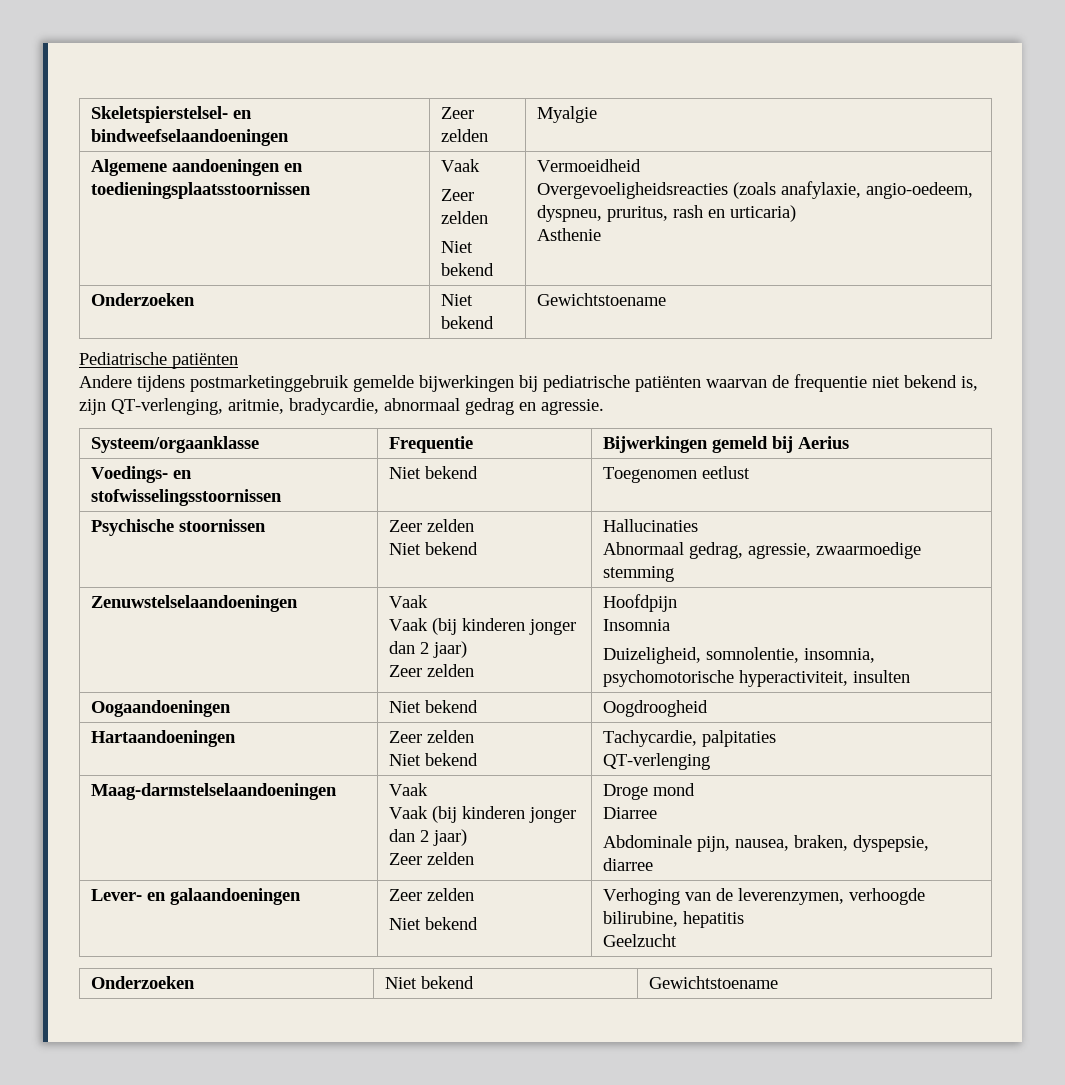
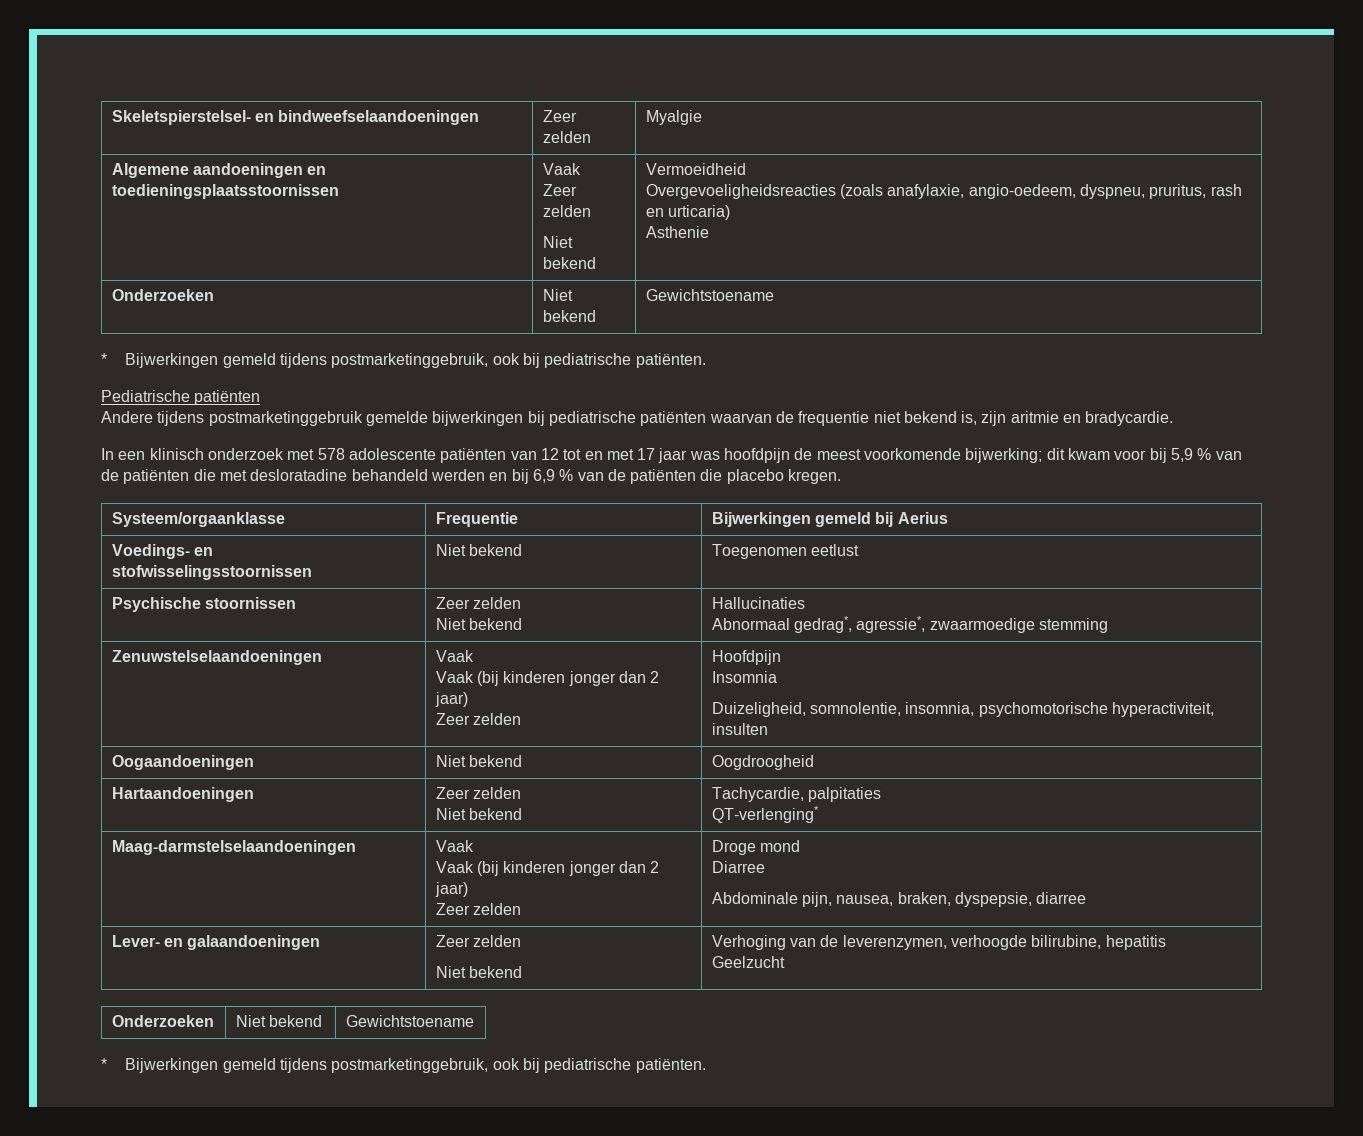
  Algemene aandoeningen en toedieningsplaatsstoornissen | Vaak
  Zeer zelden
  Niet bekend | Vermoeidheid
  Overgevoeligheidsreacties (zoals anafylaxie, angio-oedeem, dyspneu, pruritus, rash en urticaria)
  Asthenie
  Onderzoeken | Niet bekend | Gewichtstoename
+ * Bijwerkingen gemeld tijdens postmarketinggebruik, ook bij pediatrische patiënten.
- Andere tijdens postmarketinggebruik gemelde bijwerkingen bij pediatrische patiënten waarvan de frequentie niet bekend is, zijn QT-verlenging, aritmie, bradycardie, abnormaal gedrag en agressie.
+ Andere tijdens postmarketinggebruik gemelde bijwerkingen bij pediatrische patiënten waarvan de frequentie niet bekend is, zijn aritmie en bradycardie.
+ In een klinisch onderzoek met 578 adolescente patiënten van 12 tot en met 17 jaar was hoofdpijn de meest voorkomende bijwerking; dit kwam voor bij 5,9 % van de patiënten die met desloratadine behandeld werden en bij 6,9 % van de patiënten die placebo kregen.
  Psychische stoornissen | Zeer zelden
  Niet bekend | Hallucinaties
- Abnormaal gedrag, agressie, zwaarmoedige stemming
+ Abnormaal gedrag*, agressie*, zwaarmoedige stemming
  Hartaandoeningen | Zeer zelden
  Niet bekend | Tachycardie, palpitaties
- QT-verlenging
+ QT-verlenging*
  Lever- en galaandoeningen | Zeer zelden
  Niet bekend | Verhoging van de leverenzymen, verhoogde bilirubine, hepatitis
  Geelzucht
  Onderzoeken | Niet bekend | Gewichtstoename
+ * Bijwerkingen gemeld tijdens postmarketinggebruik, ook bij pediatrische patiënten.

